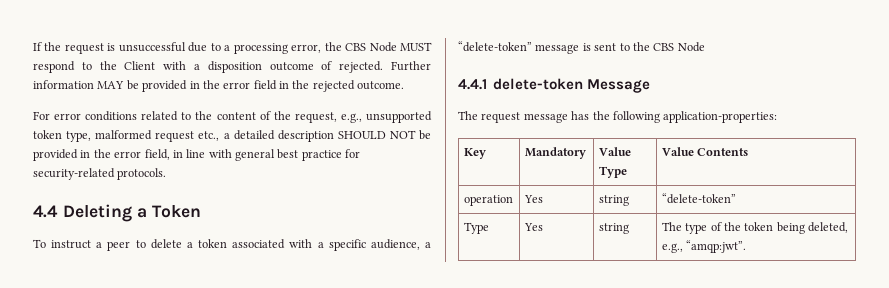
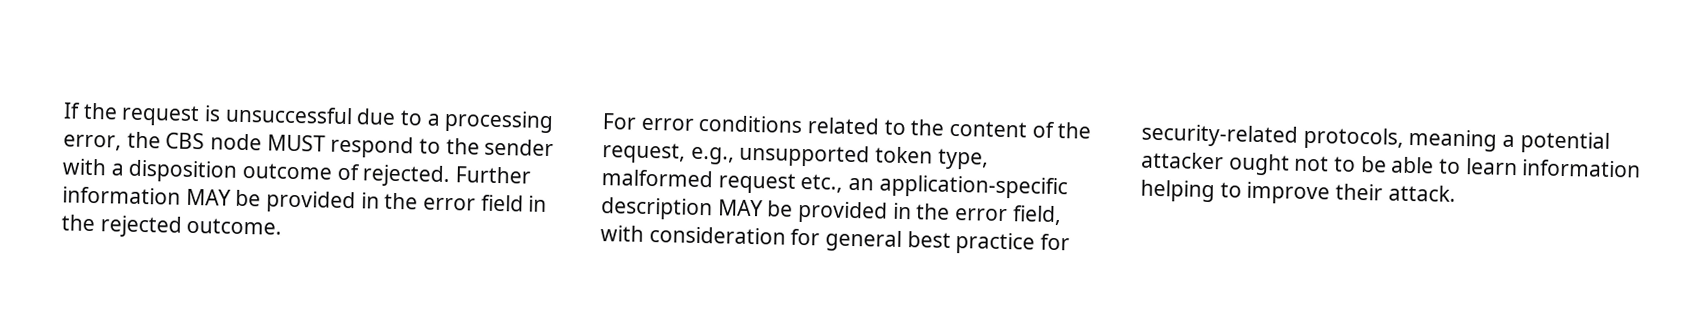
- If the request is unsuccessful due to a processing error, the CBS Node MUST respond to the Client with a disposition outcome of rejected.
+ If the request is unsuccessful due to a processing error, the CBS node MUST respond to the sender with a disposition outcome of rejected.
- For error conditions related to the content of the request, e.g., unsupported token type, malformed request etc., a detailed description SHOULD NOT be provided in the error field, in line with general best practice for security-related protocols.
- 4.4 Deleting a Token
- To instruct a peer to delete a token associated with a specific audience, a “delete-token” message is sent to the CBS Node
- 4.4.1 delete-token Message
- The request message has the following application-properties:
- Key | Mandatory | Value Type | Value Contents
- operation | Yes | string | “delete-token”
- Type | Yes | string | The type of the token being deleted, e.g., “amqp:jwt”.
+ For error conditions related to the content of the request, e.g., unsupported token type, malformed request etc., an application-specific description MAY be provided in the error field, with consideration for general best practice for security-related protocols, meaning a potential attacker ought not to be able to learn information helping to improve their attack.

